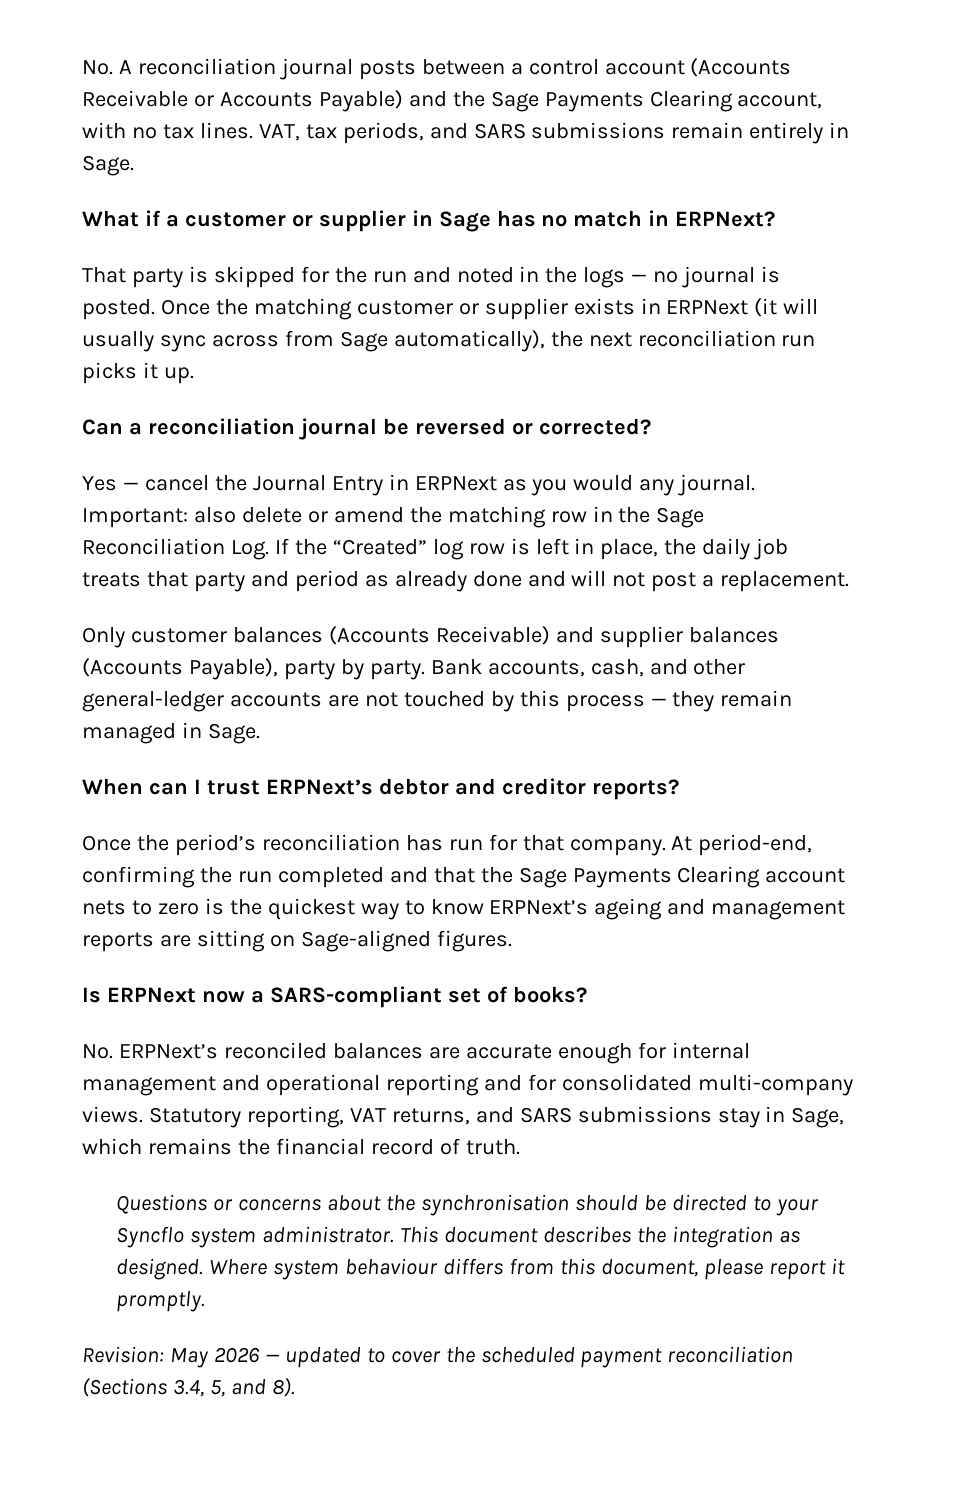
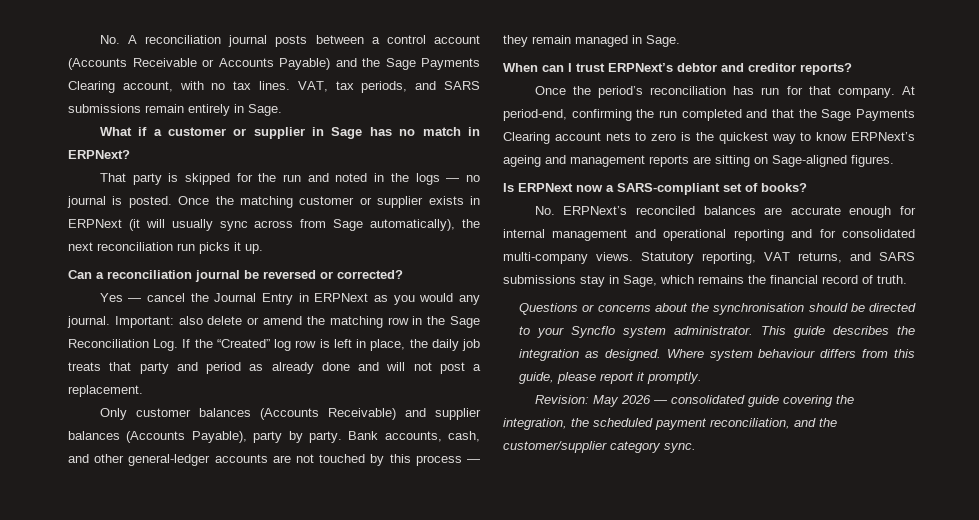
- This document describes the integration as designed.
+ This guide describes the integration as designed.
- Where system behaviour differs from this document, please report it promptly.
+ Where system behaviour differs from this guide, please report it promptly.
- Revision: May 2026 — updated to cover the scheduled payment reconciliation (Sections 3.4, 5, and 8).
+ Revision: May 2026 — consolidated guide covering the integration, the scheduled payment reconciliation, and the customer/supplier category sync.

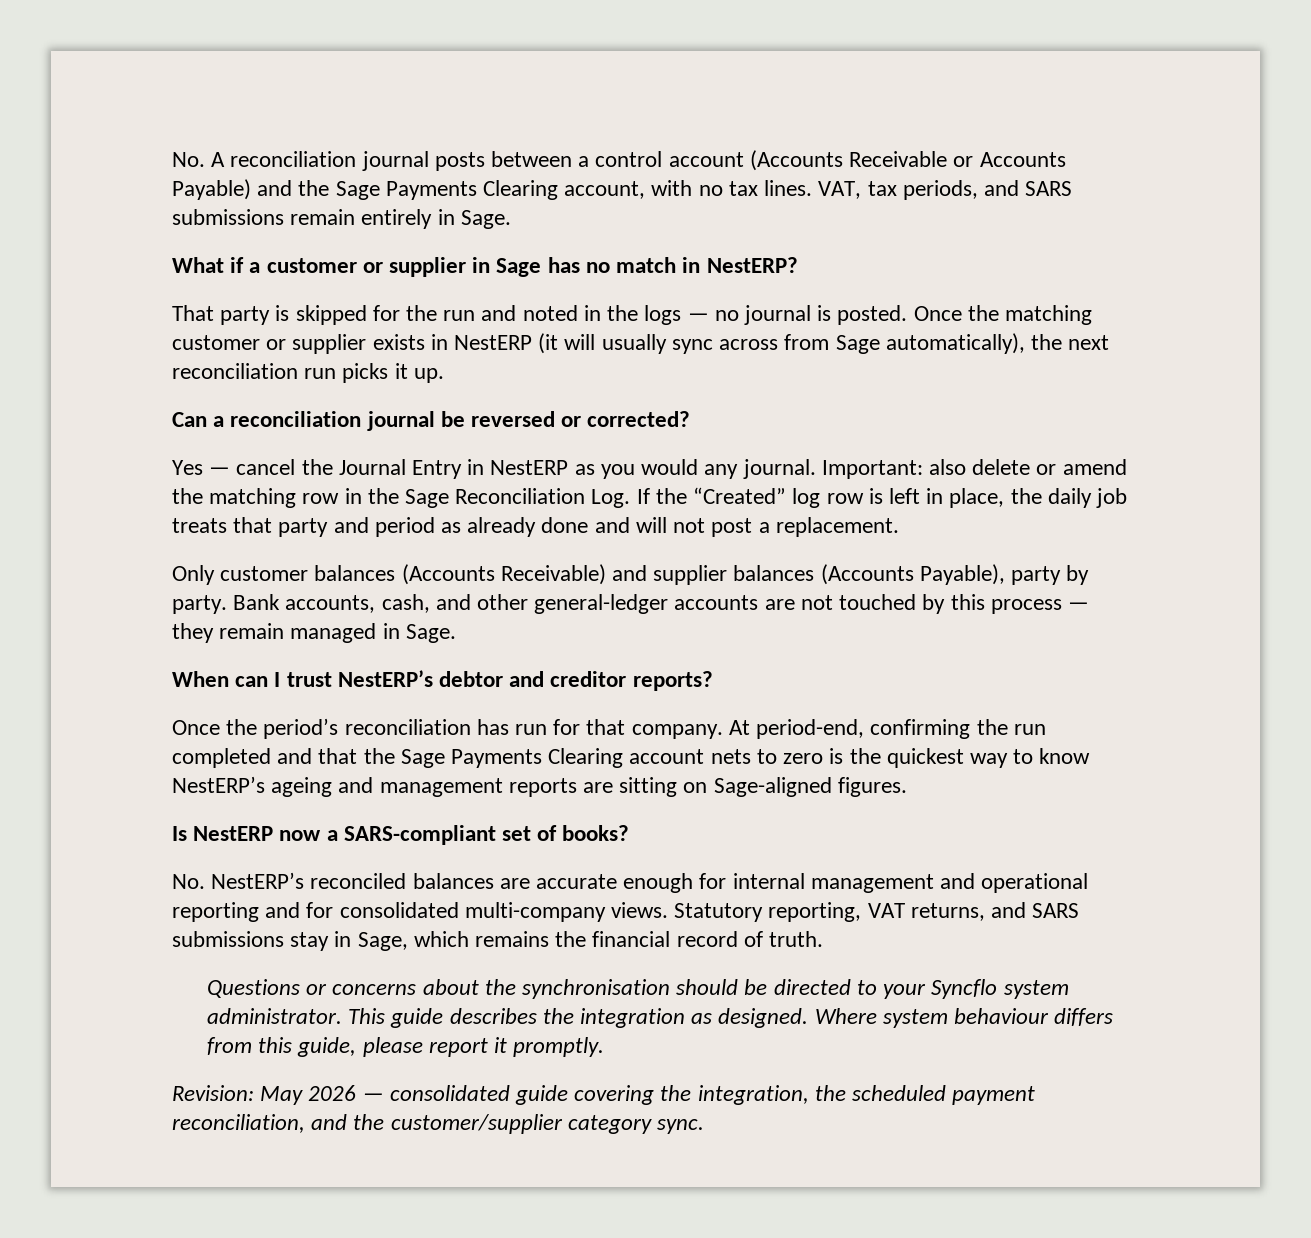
- What if a customer or supplier in Sage has no match in ERPNext?
+ What if a customer or supplier in Sage has no match in NestERP?
- Once the matching customer or supplier exists in ERPNext (it will usually sync across from Sage automatically), the next reconciliation run picks it up.
+ Once the matching customer or supplier exists in NestERP (it will usually sync across from Sage automatically), the next reconciliation run picks it up.
- Yes — cancel the Journal Entry in ERPNext as you would any journal.
+ Yes — cancel the Journal Entry in NestERP as you would any journal.
- When can I trust ERPNext’s debtor and creditor reports?
+ When can I trust NestERP’s debtor and creditor reports?
- At period-end, confirming the run completed and that the Sage Payments Clearing account nets to zero is the quickest way to know ERPNext’s ageing and management reports are sitting on Sage-aligned figures.
+ At period-end, confirming the run completed and that the Sage Payments Clearing account nets to zero is the quickest way to know NestERP’s ageing and management reports are sitting on Sage-aligned figures.
- Is ERPNext now a SARS-compliant set of books?
+ Is NestERP now a SARS-compliant set of books?
- No. ERPNext’s reconciled balances are accurate enough for internal management and operational reporting and for consolidated multi-company views.
+ No. NestERP’s reconciled balances are accurate enough for internal management and operational reporting and for consolidated multi-company views.

